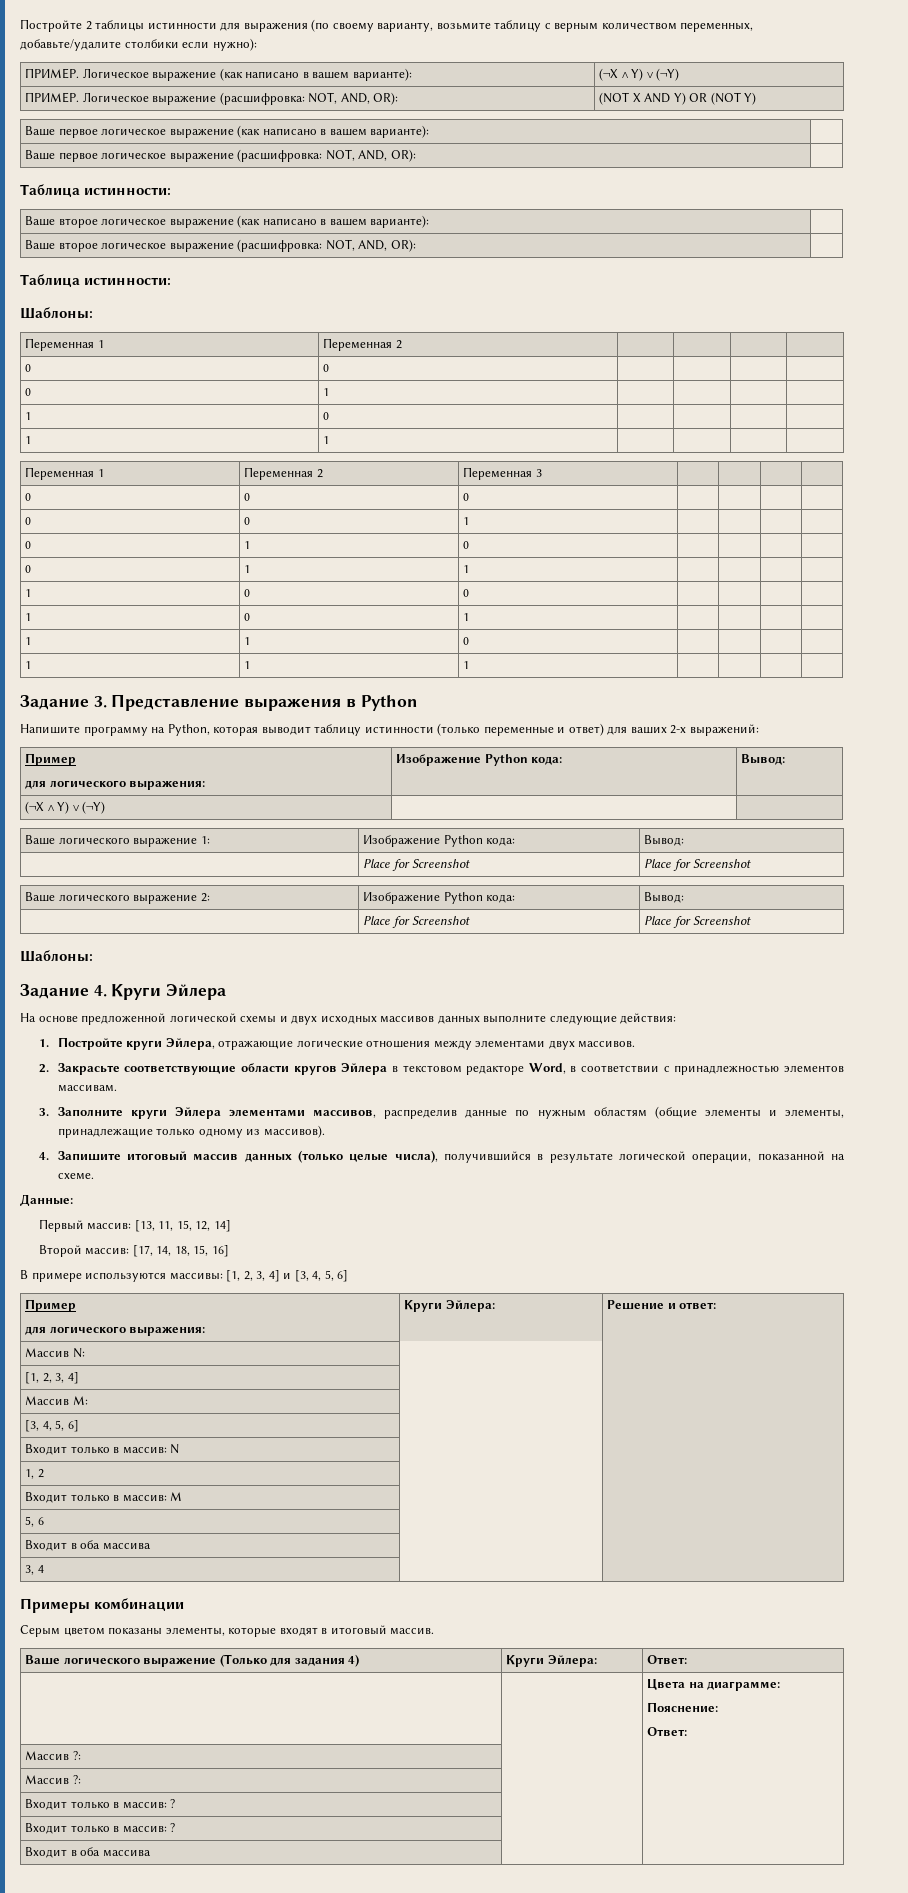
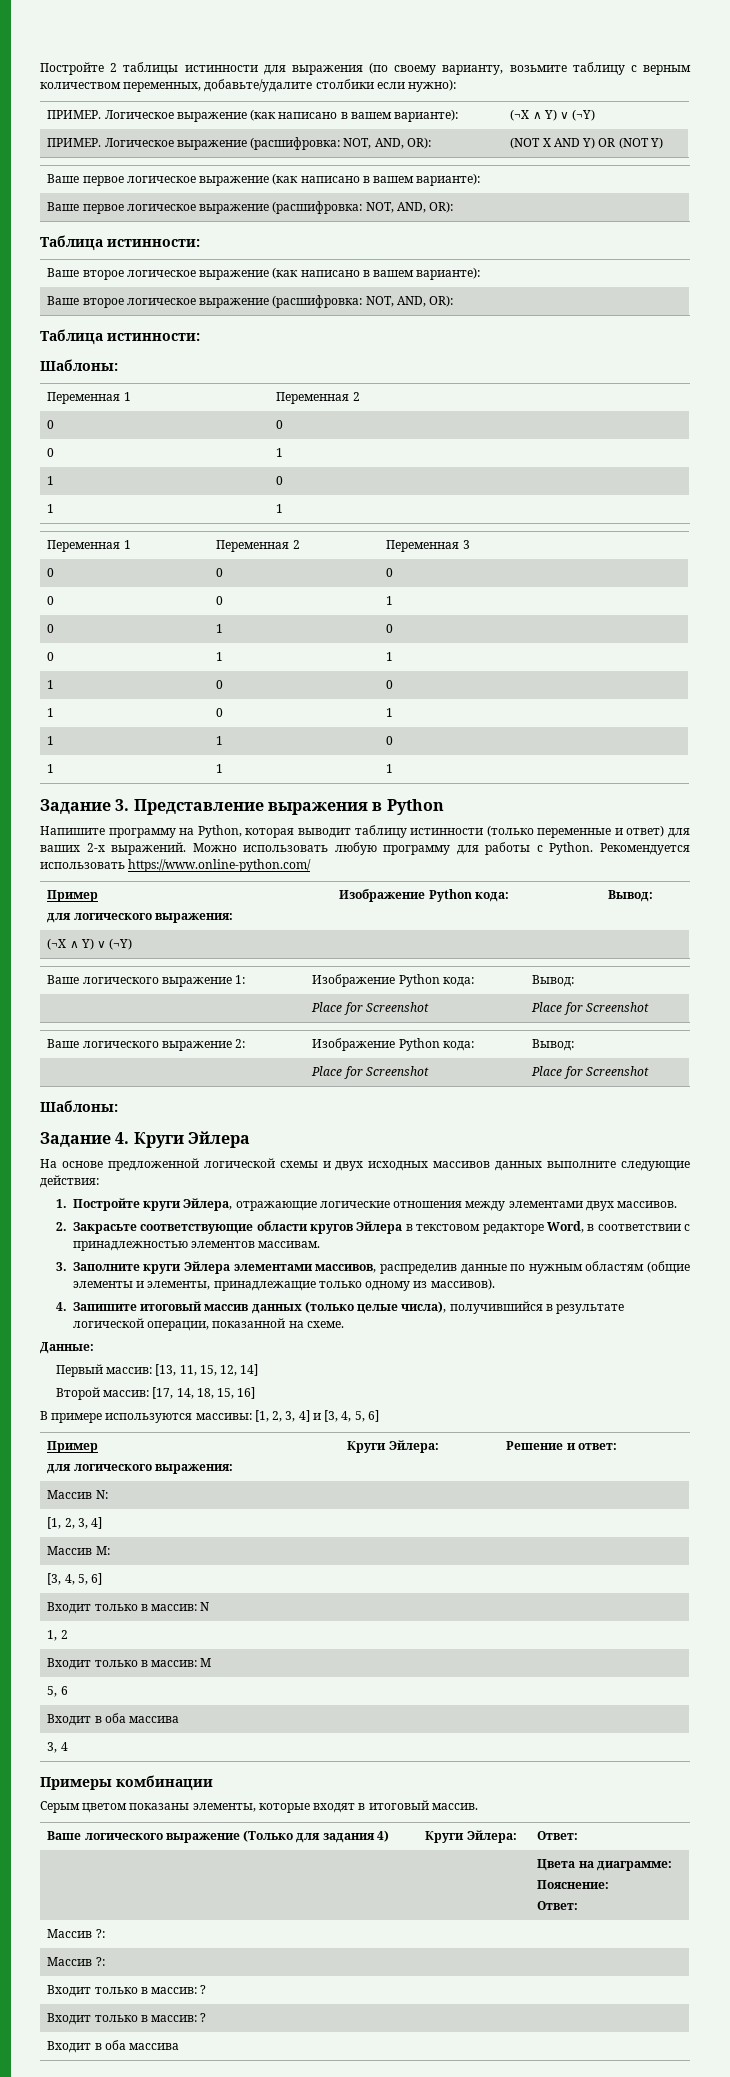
- Напишите программу на Python, которая выводит таблицу истинности (только переменные и ответ) для ваших 2-х выражений:
+ Напишите программу на Python, которая выводит таблицу истинности (только переменные и ответ) для ваших 2-х выражений. Moжно использовать любую программу для работы с Python. Рекомендуется использовать https://www.online-python.com/

